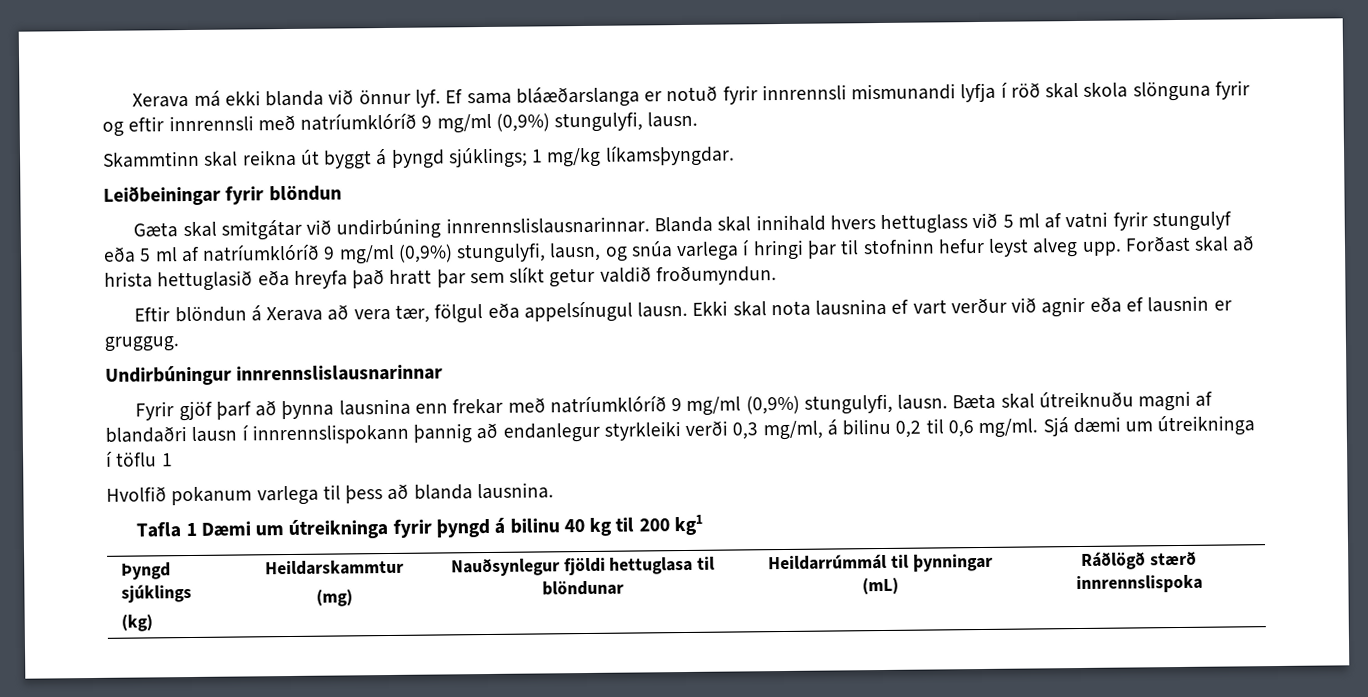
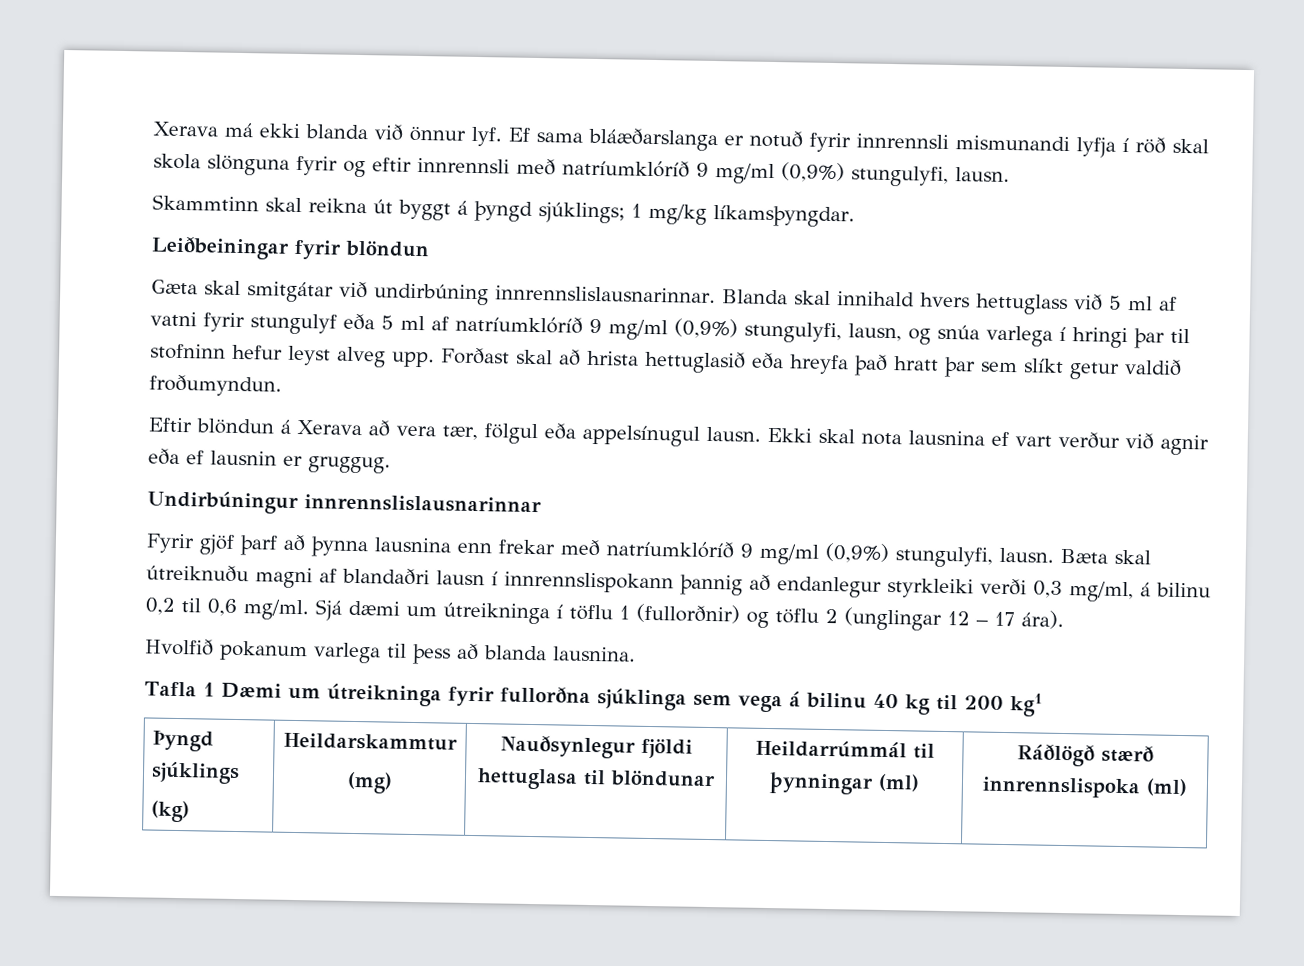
- Sjá dæmi um útreikninga í töflu 1
+ Sjá dæmi um útreikninga í töflu 1 (fullorðnir) og töflu 2 (unglingar 12 – 17 ára).
- Tafla 1 Dæmi um útreikninga fyrir þyngd á bilinu 40 kg til 200 kg1
+ Tafla 1 Dæmi um útreikninga fyrir fullorðna sjúklinga sem vega á bilinu 40 kg til 200 kg1
  Þyngd sjúklings
  (kg) | Heildarskammtur
- (mg) | Nauðsynlegur fjöldi hettuglasa til blöndunar | Heildarrúmmál til þynningar (mL) | Ráðlögð stærð innrennslispoka
+ (mg) | Nauðsynlegur fjöldi hettuglasa til blöndunar | Heildarrúmmál til þynningar (ml) | Ráðlögð stærð innrennslispoka (ml)

